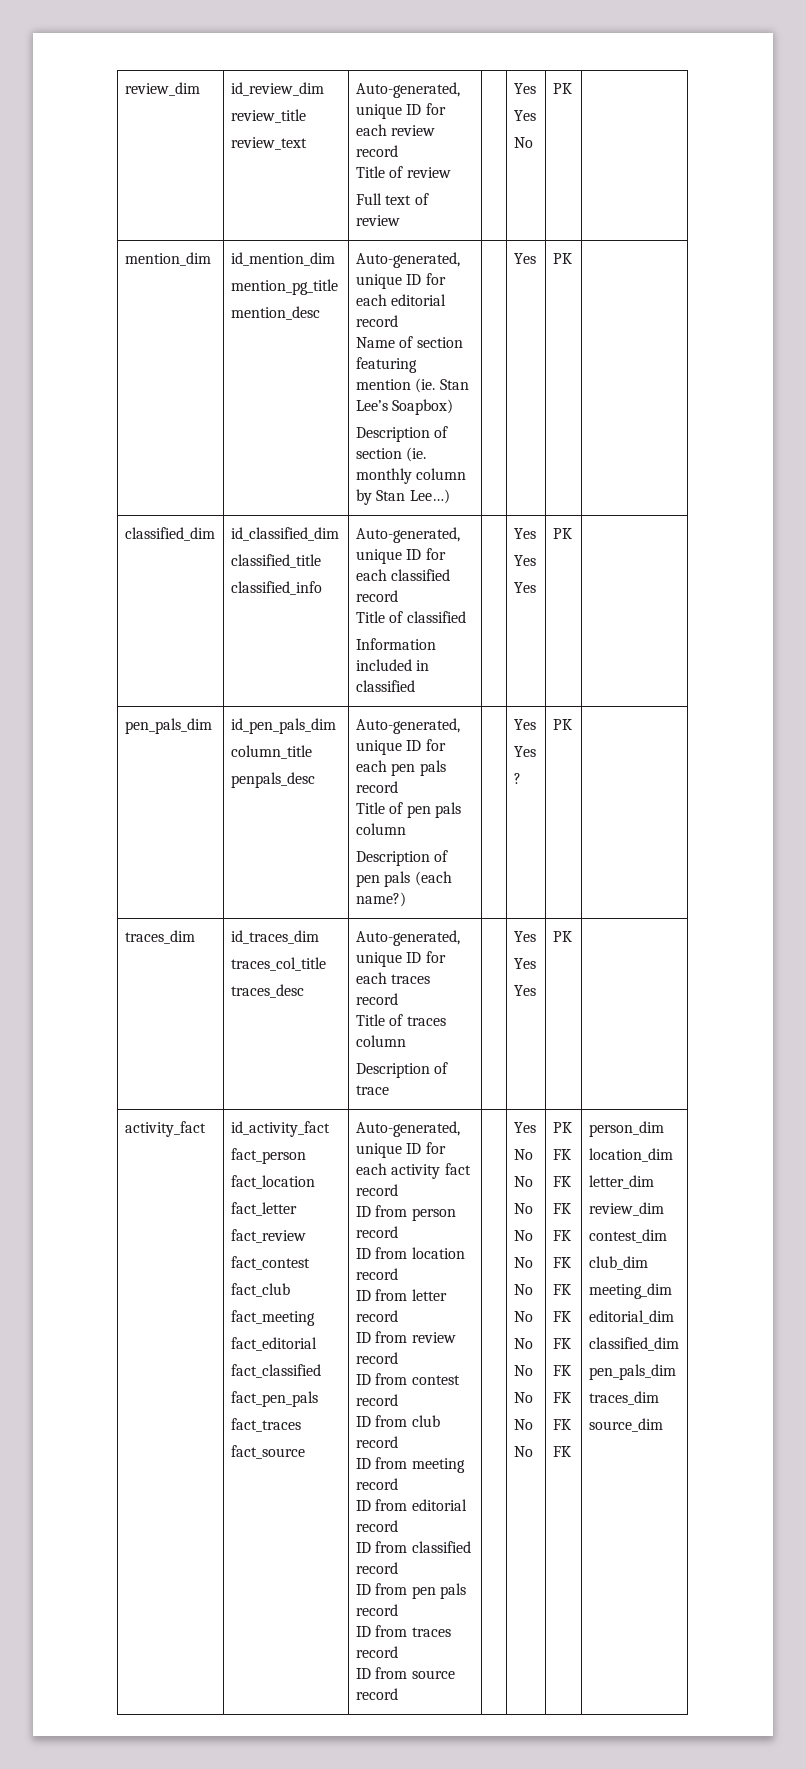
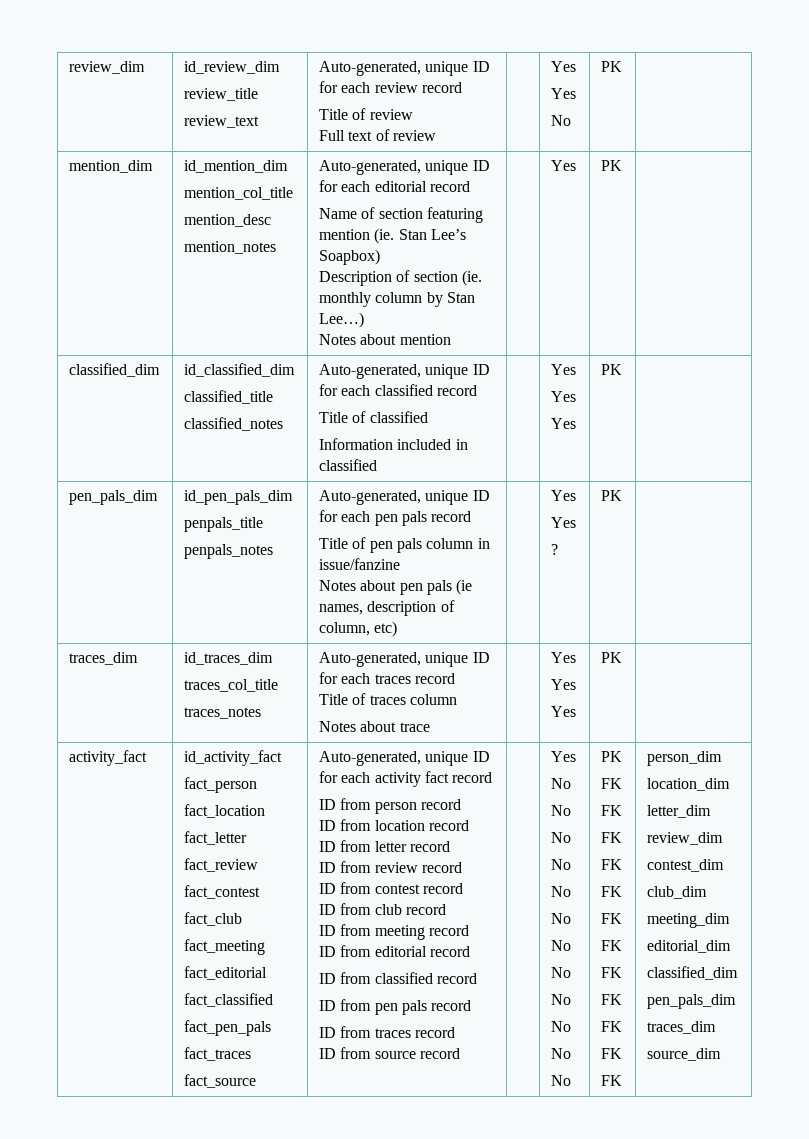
  mention_dim | id_mention_dim
- mention_pg_title
- mention_desc | Auto-generated, unique ID for each editorial record
+ mention_col_title
+ mention_desc
+ mention_notes | Auto-generated, unique ID for each editorial record
  Name of section featuring mention (ie. Stan Lee’s Soapbox)
- Description of section (ie. monthly column by Stan Lee…) | | Yes | PK |
+ Description of section (ie. monthly column by Stan Lee…)
+ Notes about mention | | Yes | PK |
  classified_dim | id_classified_dim
  classified_title
- classified_info | Auto-generated, unique ID for each classified record
+ classified_notes | Auto-generated, unique ID for each classified record
  pen_pals_dim | id_pen_pals_dim
- column_title
- penpals_desc | Auto-generated, unique ID for each pen pals record
- Title of pen pals column
- Description of pen pals (each name?) | | Yes
+ penpals_title
+ penpals_notes | Auto-generated, unique ID for each pen pals record
+ Title of pen pals column in issue/fanzine
+ Notes about pen pals (ie names, description of column, etc) | | Yes
  traces_dim | id_traces_dim
  traces_col_title
- traces_desc | Auto-generated, unique ID for each traces record
+ traces_notes | Auto-generated, unique ID for each traces record
  Title of traces column
- Description of trace | | Yes
+ Notes about trace | | Yes

